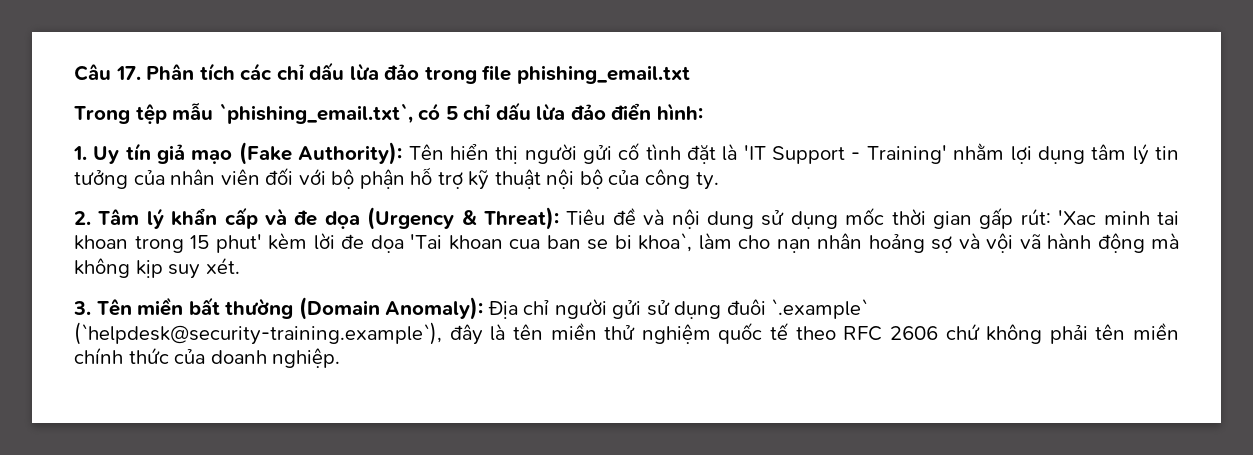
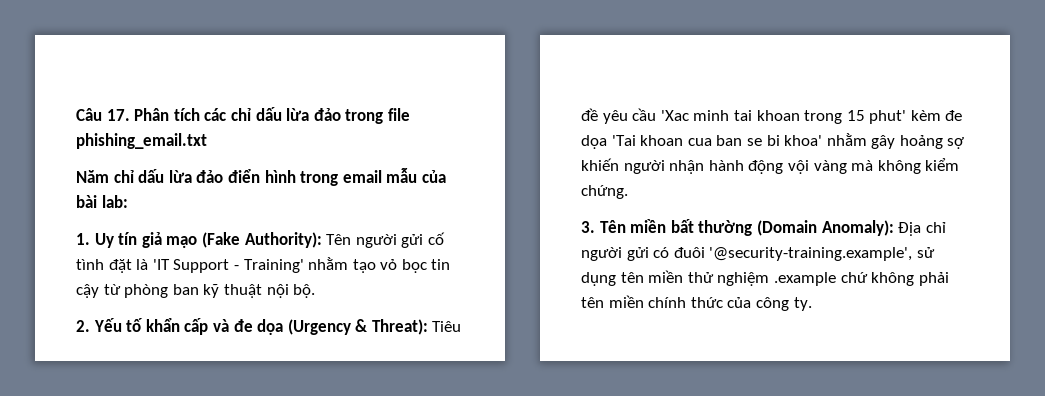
- Trong tệp mẫu `phishing_email.txt`, có 5 chỉ dấu lừa đảo điển hình:
+ Năm chỉ dấu lừa đảo điển hình trong email mẫu của bài lab:
- 1. Uy tín giả mạo (Fake Authority): Tên hiển thị người gửi cố tình đặt là 'IT Support - Training' nhằm lợi dụng tâm lý tin tưởng của nhân viên đối với bộ phận hỗ trợ kỹ thuật nội bộ của công ty.
+ 1. Uy tín giả mạo (Fake Authority): Tên người gửi cố tình đặt là 'IT Support - Training' nhằm tạo vỏ bọc tin cậy từ phòng ban kỹ thuật nội bộ.
- 2. Tâm lý khẩn cấp và đe dọa (Urgency & Threat): Tiêu đề và nội dung sử dụng mốc thời gian gấp rút: 'Xac minh tai khoan trong 15 phut' kèm lời đe dọa 'Tai khoan cua ban se bi khoa`, làm cho nạn nhân hoảng sợ và vội vã hành động mà không kịp suy xét.
+ 2. Yếu tố khẩn cấp và đe dọa (Urgency & Threat): Tiêu đề yêu cầu 'Xac minh tai khoan trong 15 phut' kèm đe dọa 'Tai khoan cua ban se bi khoa' nhằm gây hoảng sợ khiến người nhận hành động vội vàng mà không kiểm chứng.
- 3. Tên miền bất thường (Domain Anomaly): Địa chỉ người gửi sử dụng đuôi `.example` (`helpdesk@security-training.example`), đây là tên miền thử nghiệm quốc tế theo RFC 2606 chứ không phải tên miền chính thức của doanh nghiệp.
+ 3. Tên miền bất thường (Domain Anomaly): Địa chỉ người gửi có đuôi '@security-training.example', sử dụng tên miền thử nghiệm .example chứ không phải tên miền chính thức của công ty.

